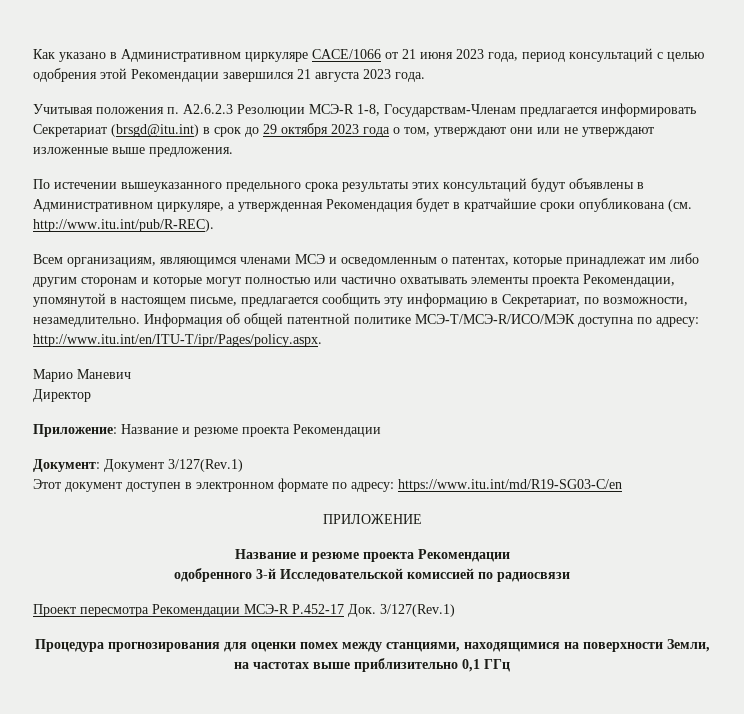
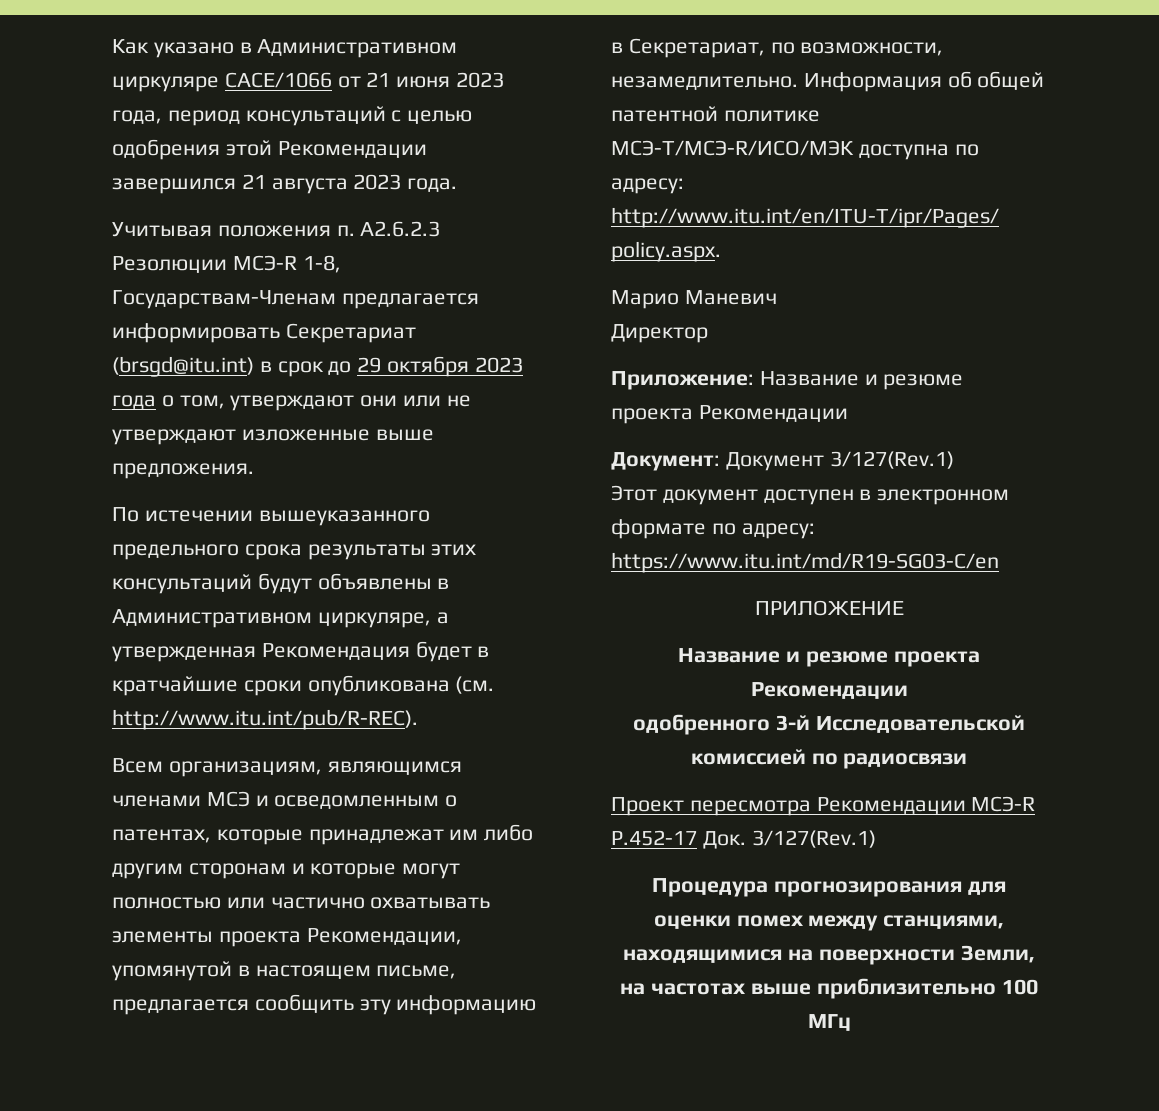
- Процедура прогнозирования для оценки помех между станциями, находящимися на поверхности Земли, на частотах выше приблизительно 0,1 ГГц
+ Процедура прогнозирования для оценки помех между станциями, находящимися на поверхности Земли, на частотах выше приблизительно 100 МГц

